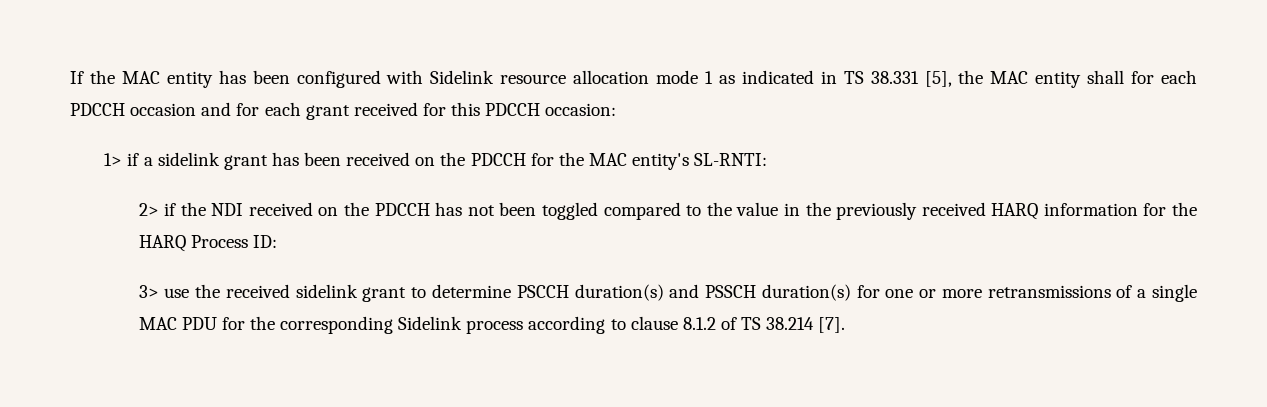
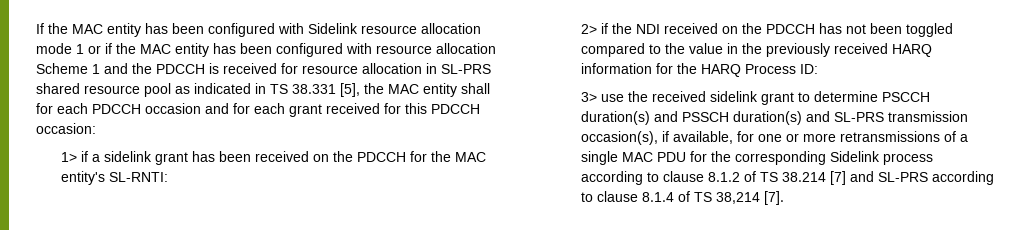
- If the MAC entity has been configured with Sidelink resource allocation mode 1 as indicated in TS 38.331 [5], the MAC entity shall for each PDCCH occasion and for each grant received for this PDCCH occasion:
+ If the MAC entity has been configured with Sidelink resource allocation mode 1 or if the MAC entity has been configured with resource allocation Scheme 1 and the PDCCH is received for resource allocation in SL-PRS shared resource pool as indicated in TS 38.331 [5], the MAC entity shall for each PDCCH occasion and for each grant received for this PDCCH occasion:
- 3> use the received sidelink grant to determine PSCCH duration(s) and PSSCH duration(s) for one or more retransmissions of a single MAC PDU for the corresponding Sidelink process according to clause 8.1.2 of TS 38.214 [7].
+ 3> use the received sidelink grant to determine PSCCH duration(s) and PSSCH duration(s) and SL-PRS transmission occasion(s), if available, for one or more retransmissions of a single MAC PDU for the corresponding Sidelink process according to clause 8.1.2 of TS 38.214 [7] and SL-PRS according to clause 8.1.4 of TS 38,214 [7].

